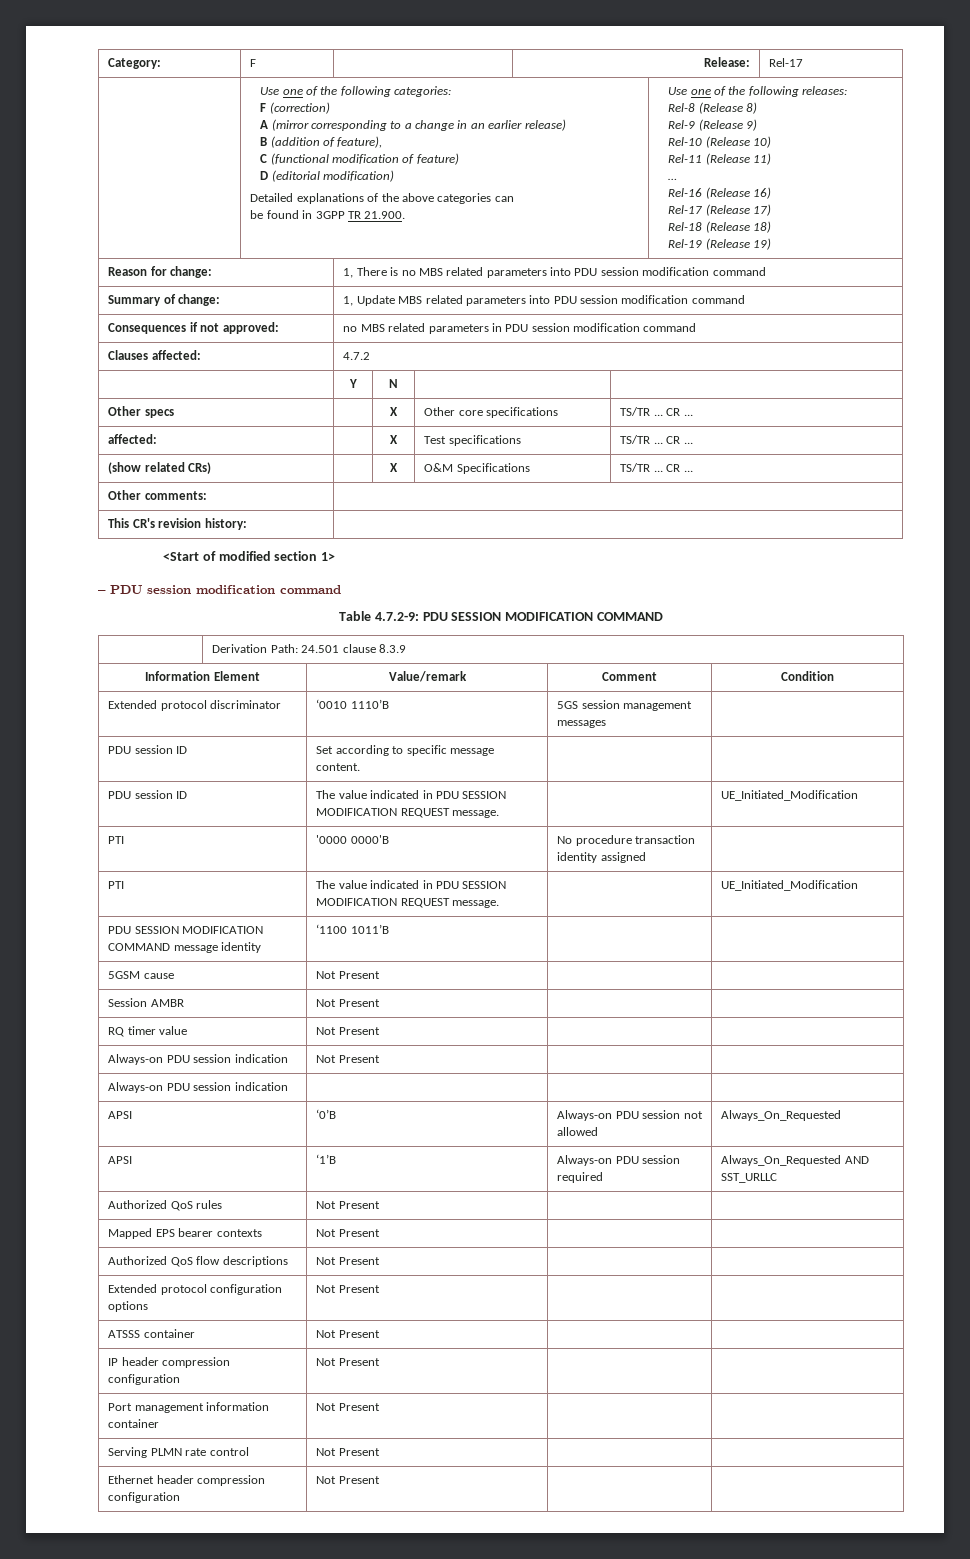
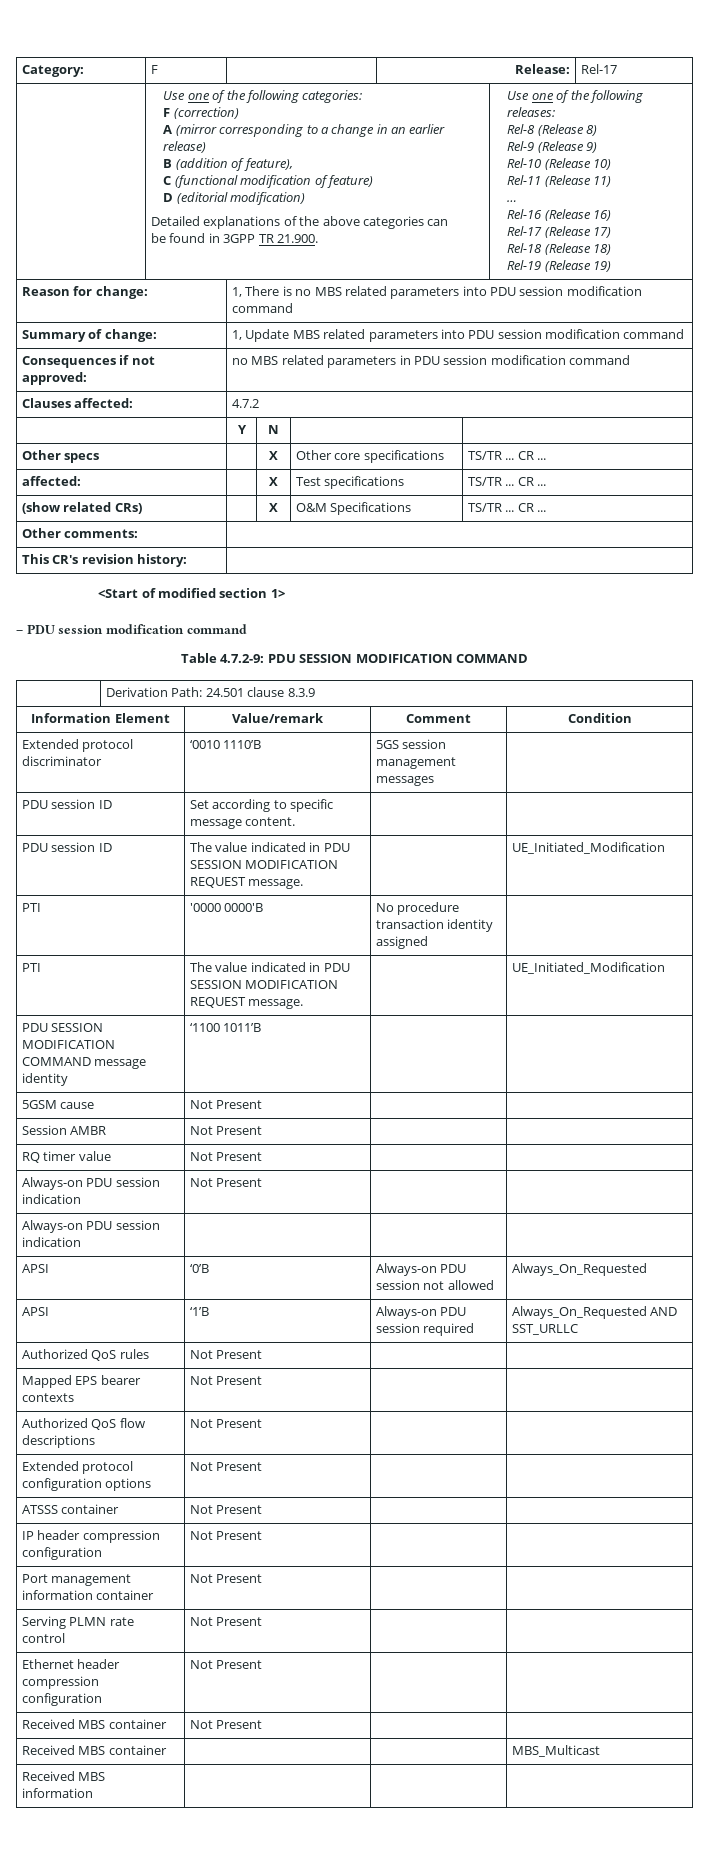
+ Received MBS container | Not Present | |
+ Received MBS container | | | MBS_Multicast
+ Received MBS information | | |

